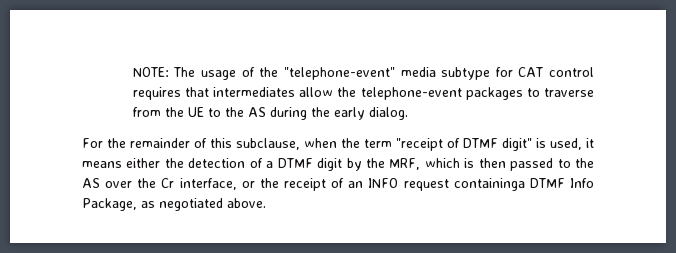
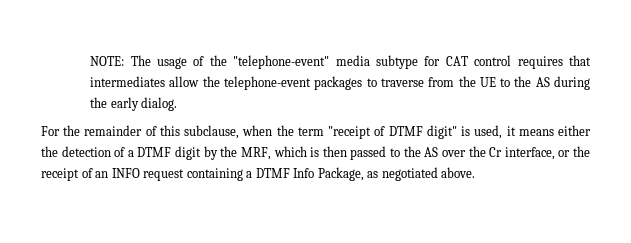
- For the remainder of this subclause, when the term "receipt of DTMF digit" is used, it means either the detection of a DTMF digit by the MRF, which is then passed to the AS over the Cr interface, or the receipt of an INFO request containinga DTMF Info Package, as negotiated above.
+ For the remainder of this subclause, when the term "receipt of DTMF digit" is used, it means either the detection of a DTMF digit by the MRF, which is then passed to the AS over the Cr interface, or the receipt of an INFO request containing a DTMF Info Package, as negotiated above.

